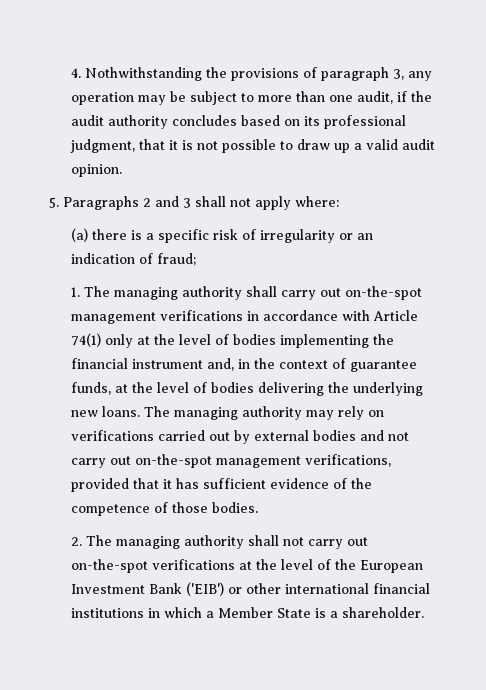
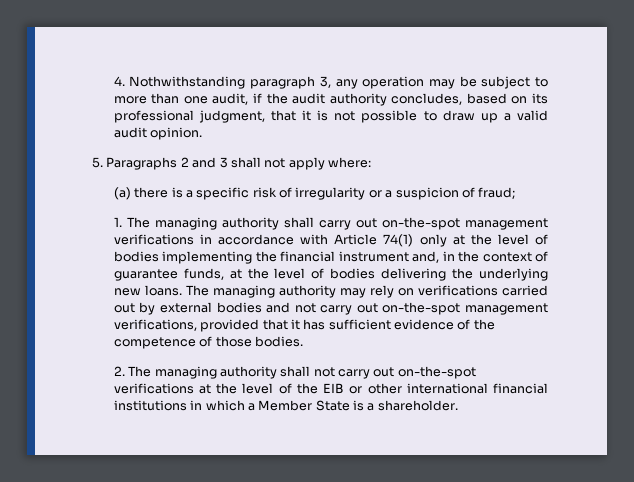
- 4. Nothwithstanding the provisions of paragraph 3, any operation may be subject to more than one audit, if the audit authority concludes based on its professional judgment, that it is not possible to draw up a valid audit opinion.
+ 4. Nothwithstanding paragraph 3, any operation may be subject to more than one audit, if the audit authority concludes, based on its professional judgment, that it is not possible to draw up a valid audit opinion.
- (a) there is a specific risk of irregularity or an indication of fraud;
+ (a) there is a specific risk of irregularity or a suspicion of fraud;
- 2. The managing authority shall not carry out on-the-spot verifications at the level of the European Investment Bank ('EIB') or other international financial institutions in which a Member State is a shareholder.
+ 2. The managing authority shall not carry out on-the-spot verifications at the level of the EIB or other international financial institutions in which a Member State is a shareholder.

